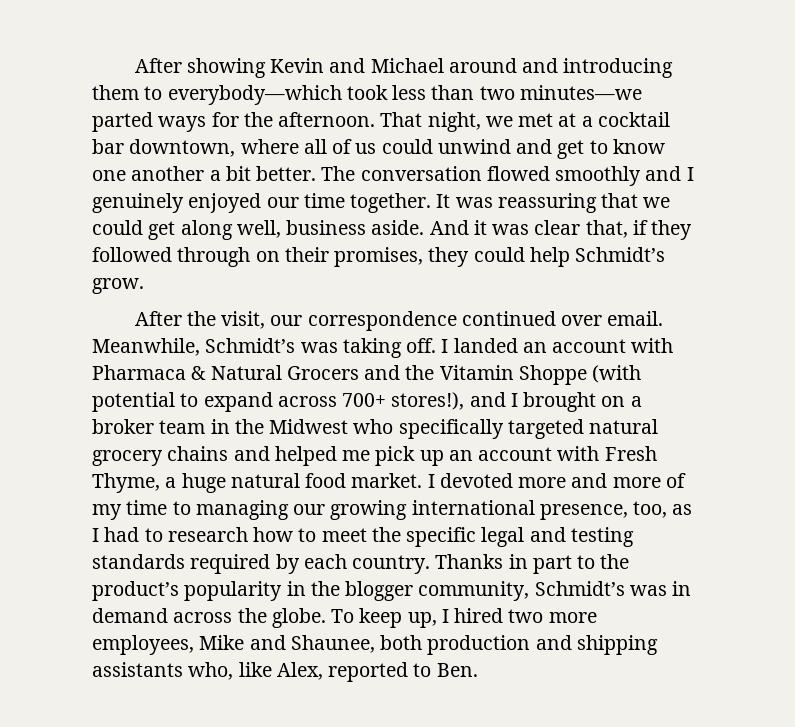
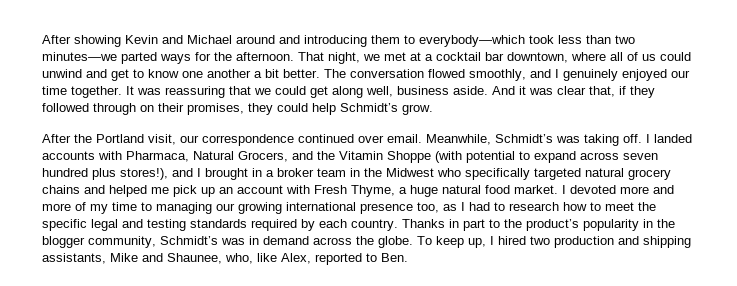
- The conversation flowed smoothly and I genuinely enjoyed our time together.
+ The conversation flowed smoothly, and I genuinely enjoyed our time together.
- After the visit, our correspondence continued over email.
+ After the Portland visit, our correspondence continued over email.
- I landed an account with Pharmaca & Natural Grocers and the Vitamin Shoppe (with potential to expand across 700+ stores!), and I brought on a broker team in the Midwest who specifically targeted natural grocery chains and helped me pick up an account with Fresh Thyme, a huge natural food market.
+ I landed accounts with Pharmaca, Natural Grocers, and the Vitamin Shoppe (with potential to expand across seven hundred plus stores!), and I brought in a broker team in the Midwest who specifically targeted natural grocery chains and helped me pick up an account with Fresh Thyme, a huge natural food market.
- I devoted more and more of my time to managing our growing international presence, too, as I had to research how to meet the specific legal and testing standards required by each country.
+ I devoted more and more of my time to managing our growing international presence too, as I had to research how to meet the specific legal and testing standards required by each country.
- To keep up, I hired two more employees, Mike and Shaunee, both production and shipping assistants who, like Alex, reported to Ben.
+ To keep up, I hired two production and shipping assistants, Mike and Shaunee, who, like Alex, reported to Ben.

